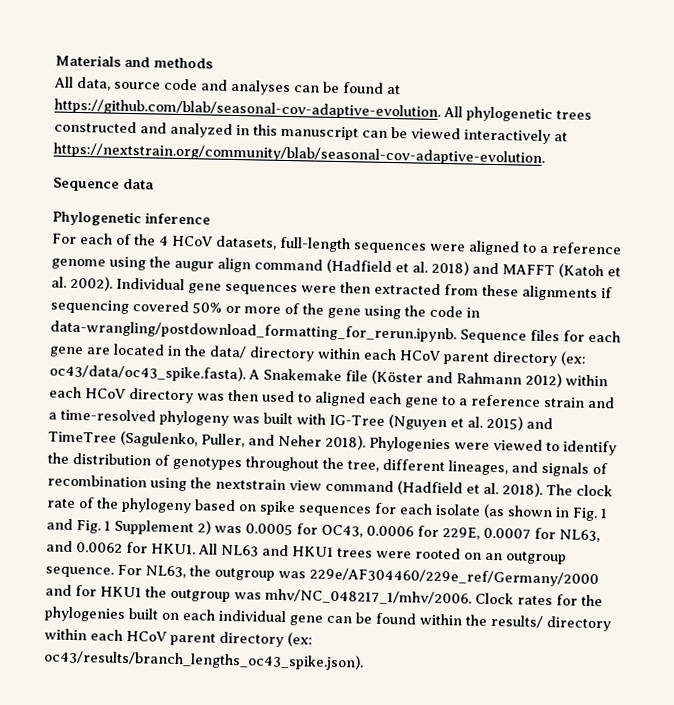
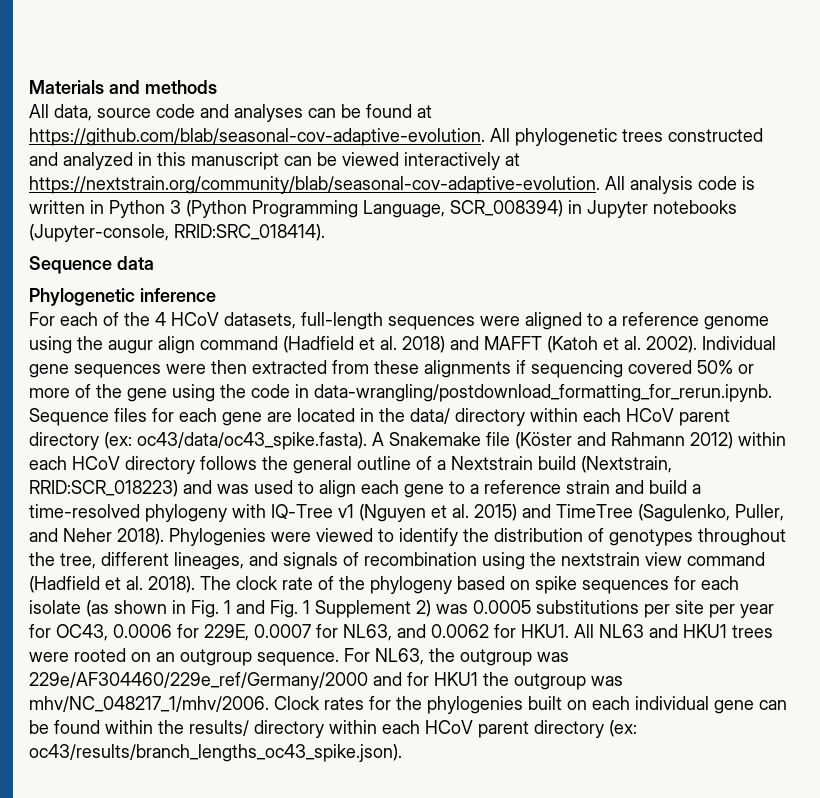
- All data, source code and analyses can be found at https://github.com/blab/seasonal-cov-adaptive-evolution. All phylogenetic trees constructed and analyzed in this manuscript can be viewed interactively at https://nextstrain.org/community/blab/seasonal-cov-adaptive-evolution.
+ All data, source code and analyses can be found at https://github.com/blab/seasonal-cov-adaptive-evolution. All phylogenetic trees constructed and analyzed in this manuscript can be viewed interactively at https://nextstrain.org/community/blab/seasonal-cov-adaptive-evolution. All analysis code is written in Python 3 (Python Programming Language, SCR_008394) in Jupyter notebooks (Jupyter-console, RRID:SRC_018414).
- oc43/data/oc43_spike.fasta). A Snakemake file (Köster and Rahmann 2012) within each HCoV directory was then used to aligned each gene to a reference strain and a time-resolved phylogeny was built with IG-Tree (Nguyen et al. 2015) and TimeTree (Sagulenko, Puller, and Neher 2018).
+ oc43/data/oc43_spike.fasta). A Snakemake file (Köster and Rahmann 2012) within each HCoV directory follows the general outline of a Nextstrain build (Nextstrain, RRID:SCR_018223) and was used to align each gene to a reference strain and build a time-resolved phylogeny with IQ-Tree v1 (Nguyen et al. 2015) and TimeTree (Sagulenko, Puller, and Neher 2018).
- The clock rate of the phylogeny based on spike sequences for each isolate (as shown in Fig. 1 and Fig. 1 Supplement 2) was 0.0005 for OC43, 0.0006 for 229E, 0.0007 for NL63, and 0.0062 for HKU1.
+ The clock rate of the phylogeny based on spike sequences for each isolate (as shown in Fig. 1 and Fig. 1 Supplement 2) was 0.0005 substitutions per site per year for OC43, 0.0006 for 229E, 0.0007 for NL63, and 0.0062 for HKU1.

